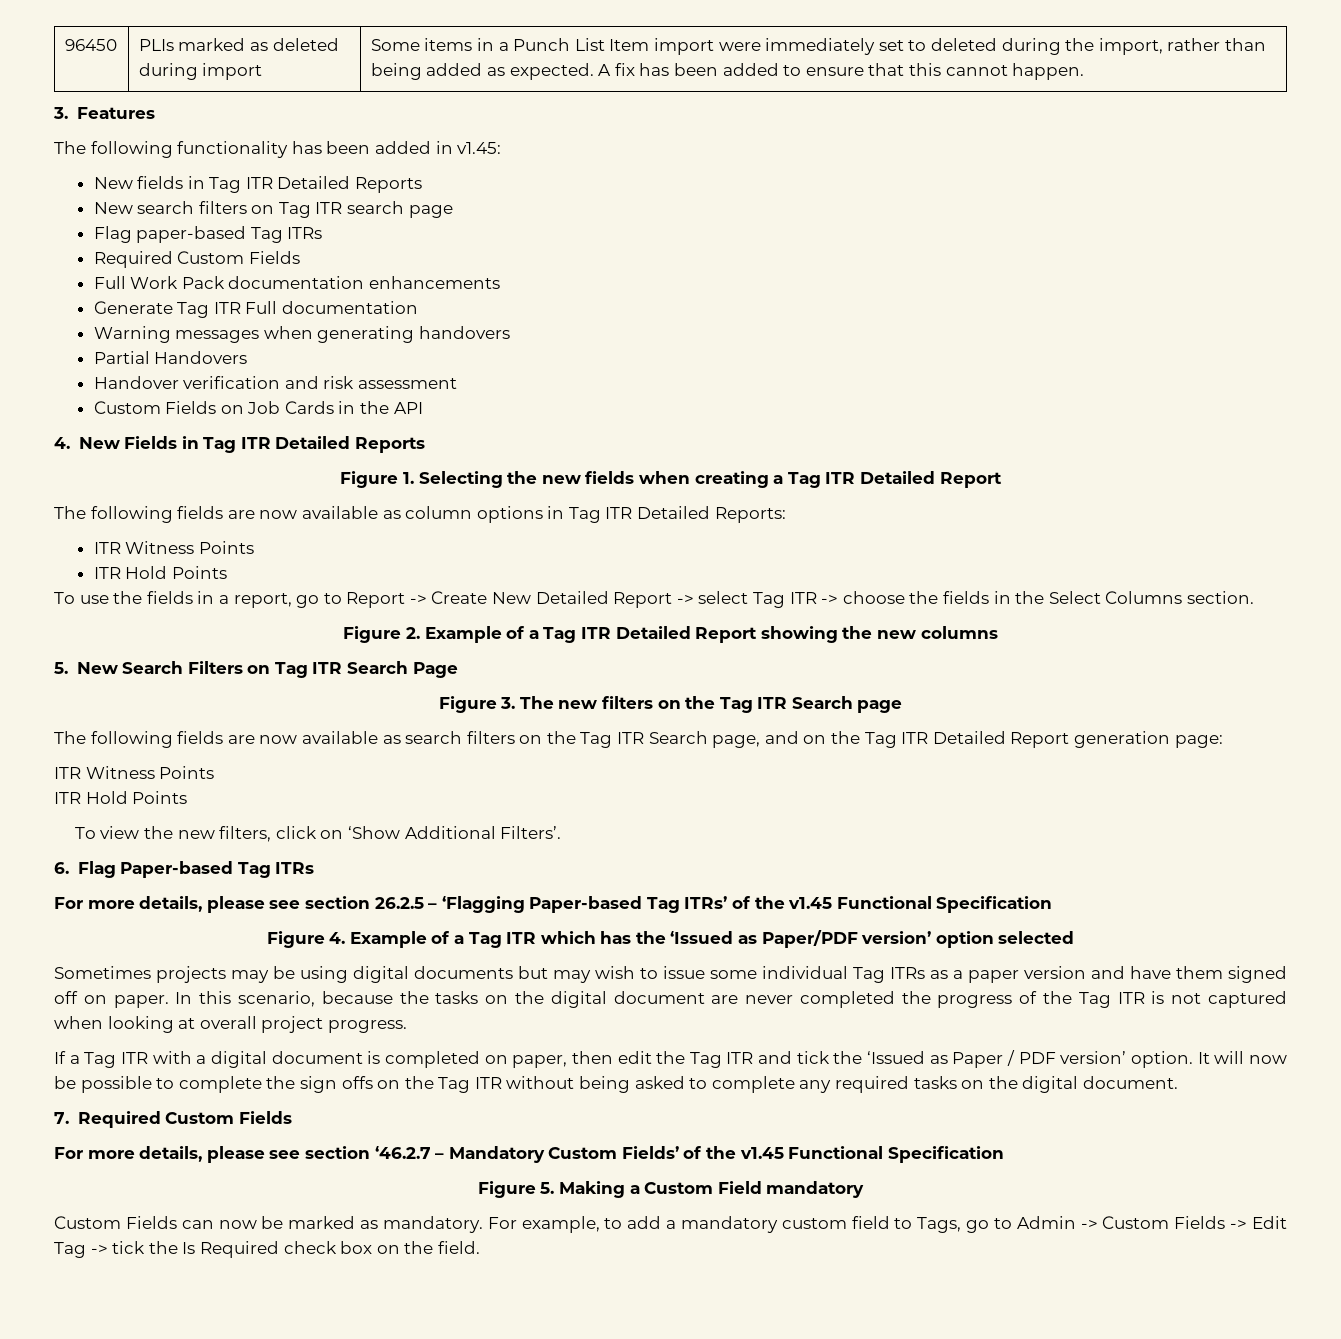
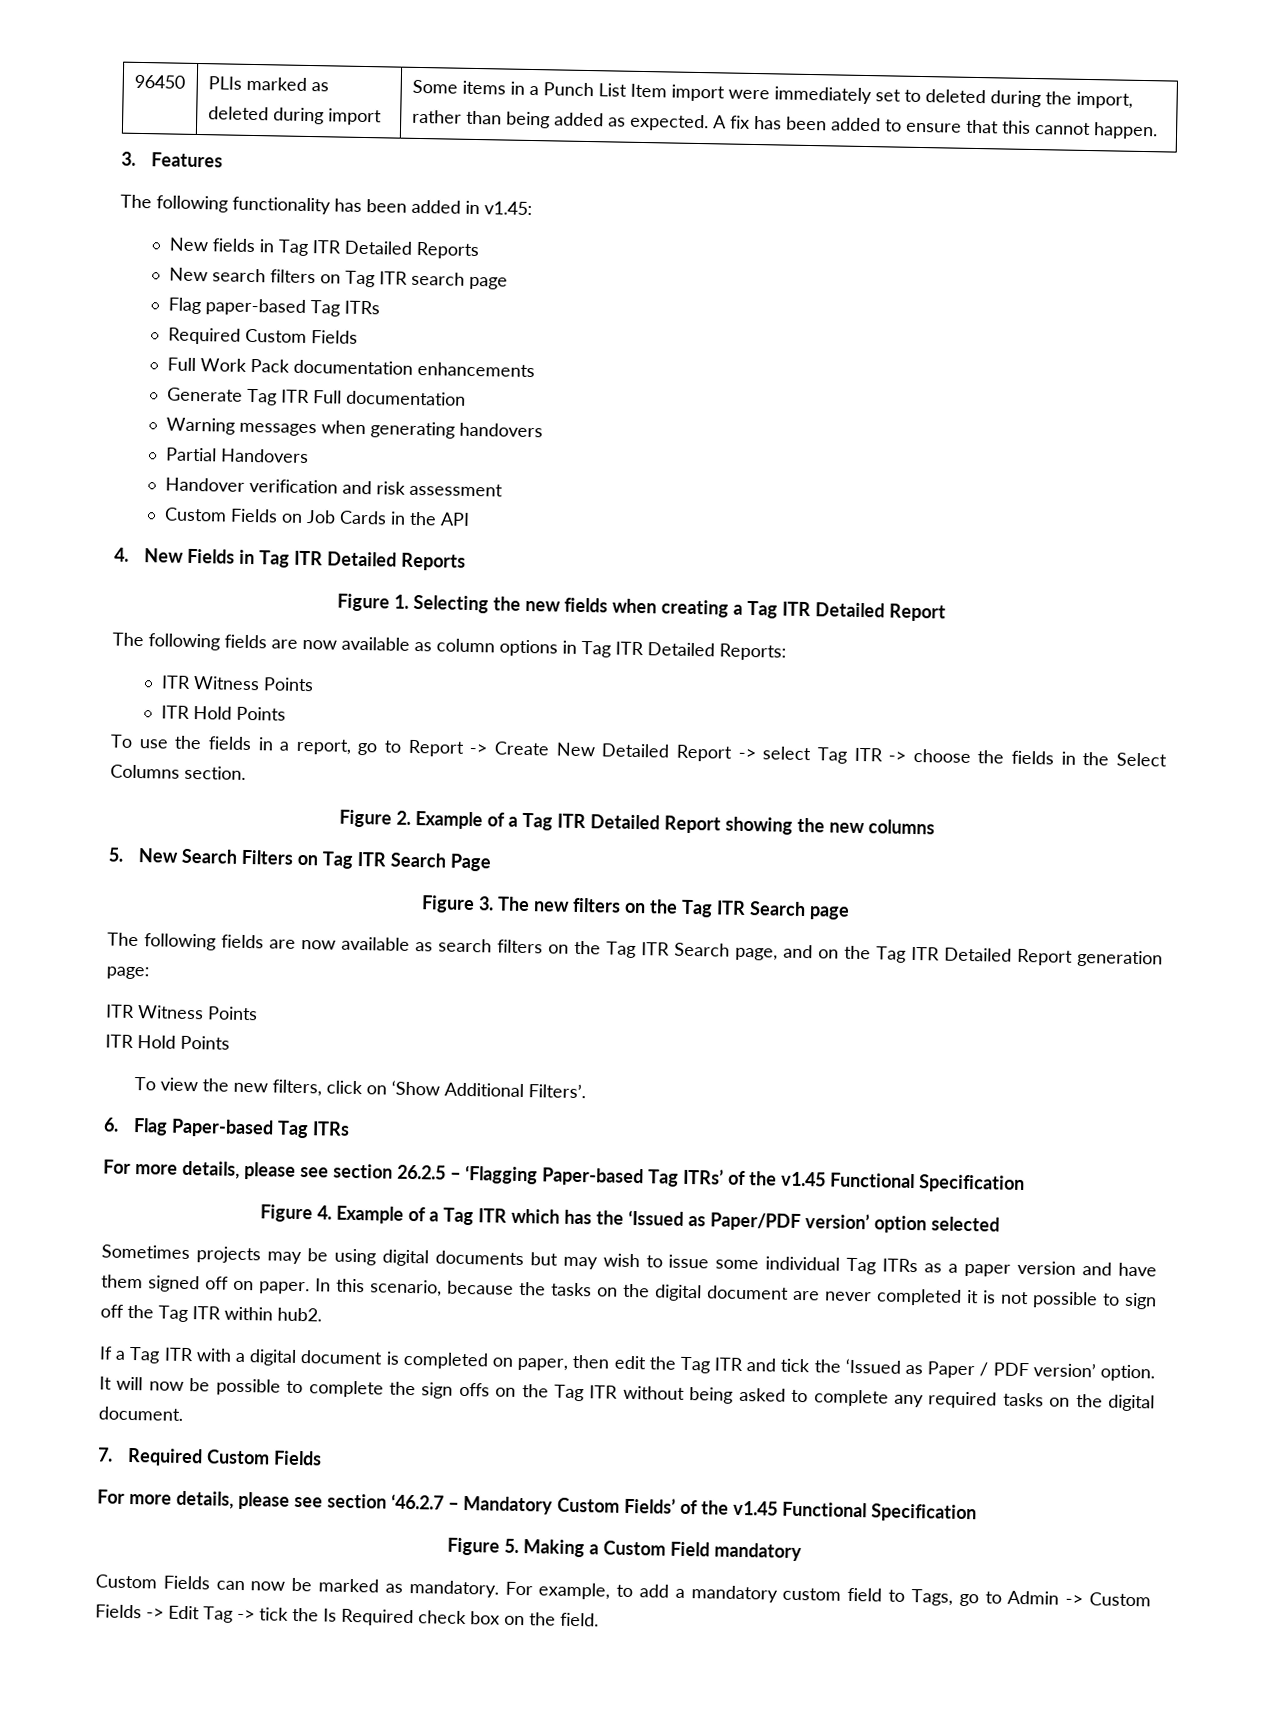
- In this scenario, because the tasks on the digital document are never completed the progress of the Tag ITR is not captured when looking at overall project progress.
+ In this scenario, because the tasks on the digital document are never completed it is not possible to sign off the Tag ITR within hub2.

